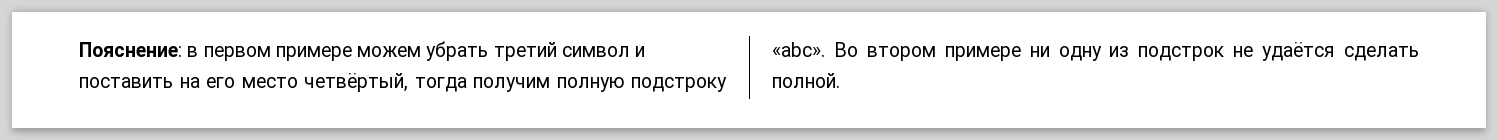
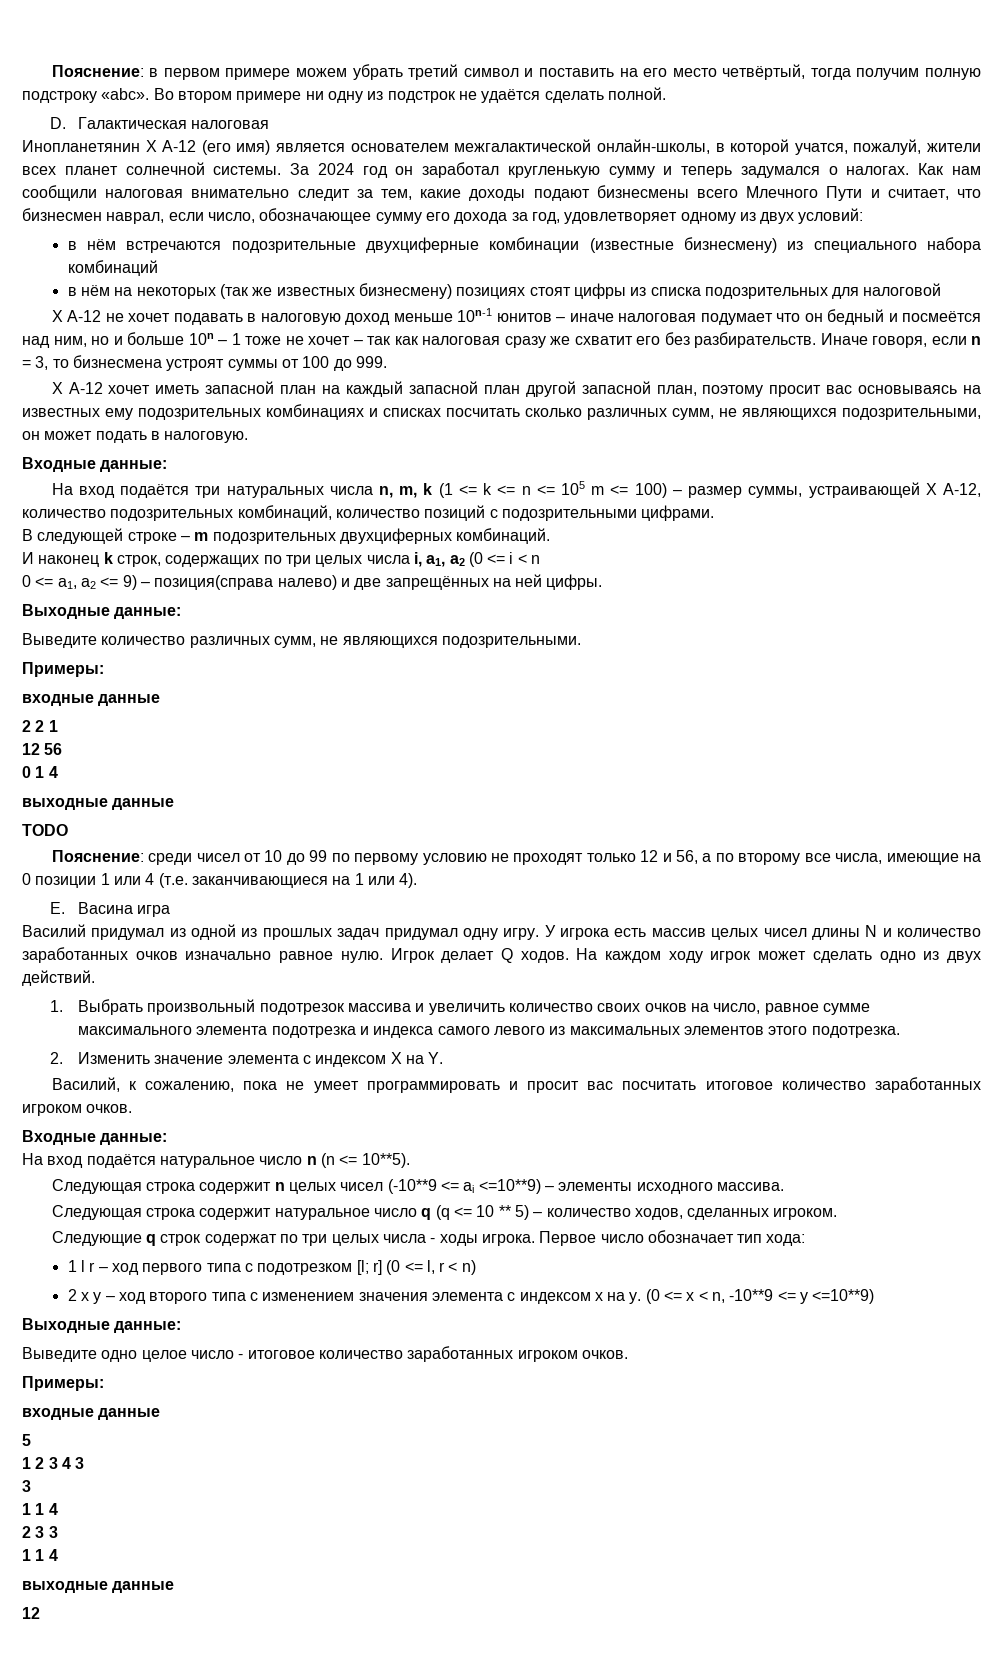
+ D. Галактическая налоговая
+ Инопланетянин X A-12 (его имя) является основателем межгалактической онлайн-школы, в которой учатся, пожалуй, жители всех планет солнечной системы. За 2024 год он заработал кругленькую сумму и теперь задумался о налогах. Как нам сообщили налоговая внимательно следит за тем, какие доходы подают бизнесмены всего Млечного Пути и считает, что бизнесмен наврал, если число, обозначающее сумму его дохода за год, удовлетворяет одному из двух условий:
+ в нём встречаются подозрительные двухциферные комбинации (известные бизнесмену) из специального набора комбинаций
+ в нём на некоторых (так же известных бизнесмену) позициях стоят цифры из списка подозрительных для налоговой
+ X A-12 не хочет подавать в налоговую доход меньше 10n-1 юнитов – иначе налоговая подумает что он бедный и посмеётся над ним, но и больше 10n – 1 тоже не хочет – так как налоговая сразу же схватит его без разбирательств. Иначе говоря, если n = 3, то бизнесмена устроят суммы от 100 до 999.
+ X A-12 хочет иметь запасной план на каждый запасной план другой запасной план, поэтому просит вас основываясь на известных ему подозрительных комбинациях и списках посчитать сколько различных сумм, не являющихся подозрительными, он может подать в налоговую.
+ Входные данные:
+ На вход подаётся три натуральных числа n, m, k (1 <= k <= n <= 105 m <= 100) – размер суммы, устраивающей X A-12, количество подозрительных комбинаций, количество позиций с подозрительными цифрами.
+ В следующей строке – m подозрительных двухциферных комбинаций.
+ И наконец k строк, содержащих по три целых числа i, a1, a2 (0 <= i < n
+ 0 <= a1, a2 <= 9) – позиция(справа налево) и две запрещённых на ней цифры.
+ Выходные данные:
+ Выведите количество различных сумм, не являющихся подозрительными.
+ Примеры:
+ входные данные
+ 2 2 1
+ 12 56
+ 0 1 4
+ выходные данные
+ TODO
+ Пояснение: среди чисел от 10 до 99 по первому условию не проходят только 12 и 56, а по второму все числа, имеющие на 0 позиции 1 или 4 (т.е. заканчивающиеся на 1 или 4).
+ E. Васина игра
+ Василий придумал из одной из прошлых задач придумал одну игру. У игрока есть массив целых чисел длины N и количество заработанных очков изначально равное нулю. Игрок делает Q ходов. На каждом ходу игрок может сделать одно из двух действий.
+ 1. Выбрать произвольный подотрезок массива и увеличить количество своих очков на число, равное сумме максимального элемента подотрезка и индекса самого левого из максимальных элементов этого подотрезка.
+ 2. Изменить значение элемента с индексом X на Y.
+ Василий, к сожалению, пока не умеет программировать и просит вас посчитать итоговое количество заработанных игроком очков.
+ Входные данные:
+ На вход подаётся натуральное число n (n <= 10**5).
+ Следующая строка содержит n целых чисел (-10**9 <= ai <=10**9) – элементы исходного массива.
+ Следующая строка содержит натуральное число q (q <= 10 ** 5) – количество ходов, сделанных игроком.
+ Следующие q строк содержат по три целых числа - ходы игрока. Первое число обозначает тип хода:
+ 1 l r – ход первого типа с подотрезком [l; r] (0 <= l, r < n)
+ 2 x y – ход второго типа с изменением значения элемента с индексом x на y. (0 <= x < n, -10**9 <= y <=10**9)
+ Выходные данные:
+ Выведите одно целое число - итоговое количество заработанных игроком очков.
+ Примеры:
+ входные данные
+ 5
+ 1 2 3 4 3
+ 3
+ 1 1 4
+ 2 3 3
+ 1 1 4
+ выходные данные
+ 12

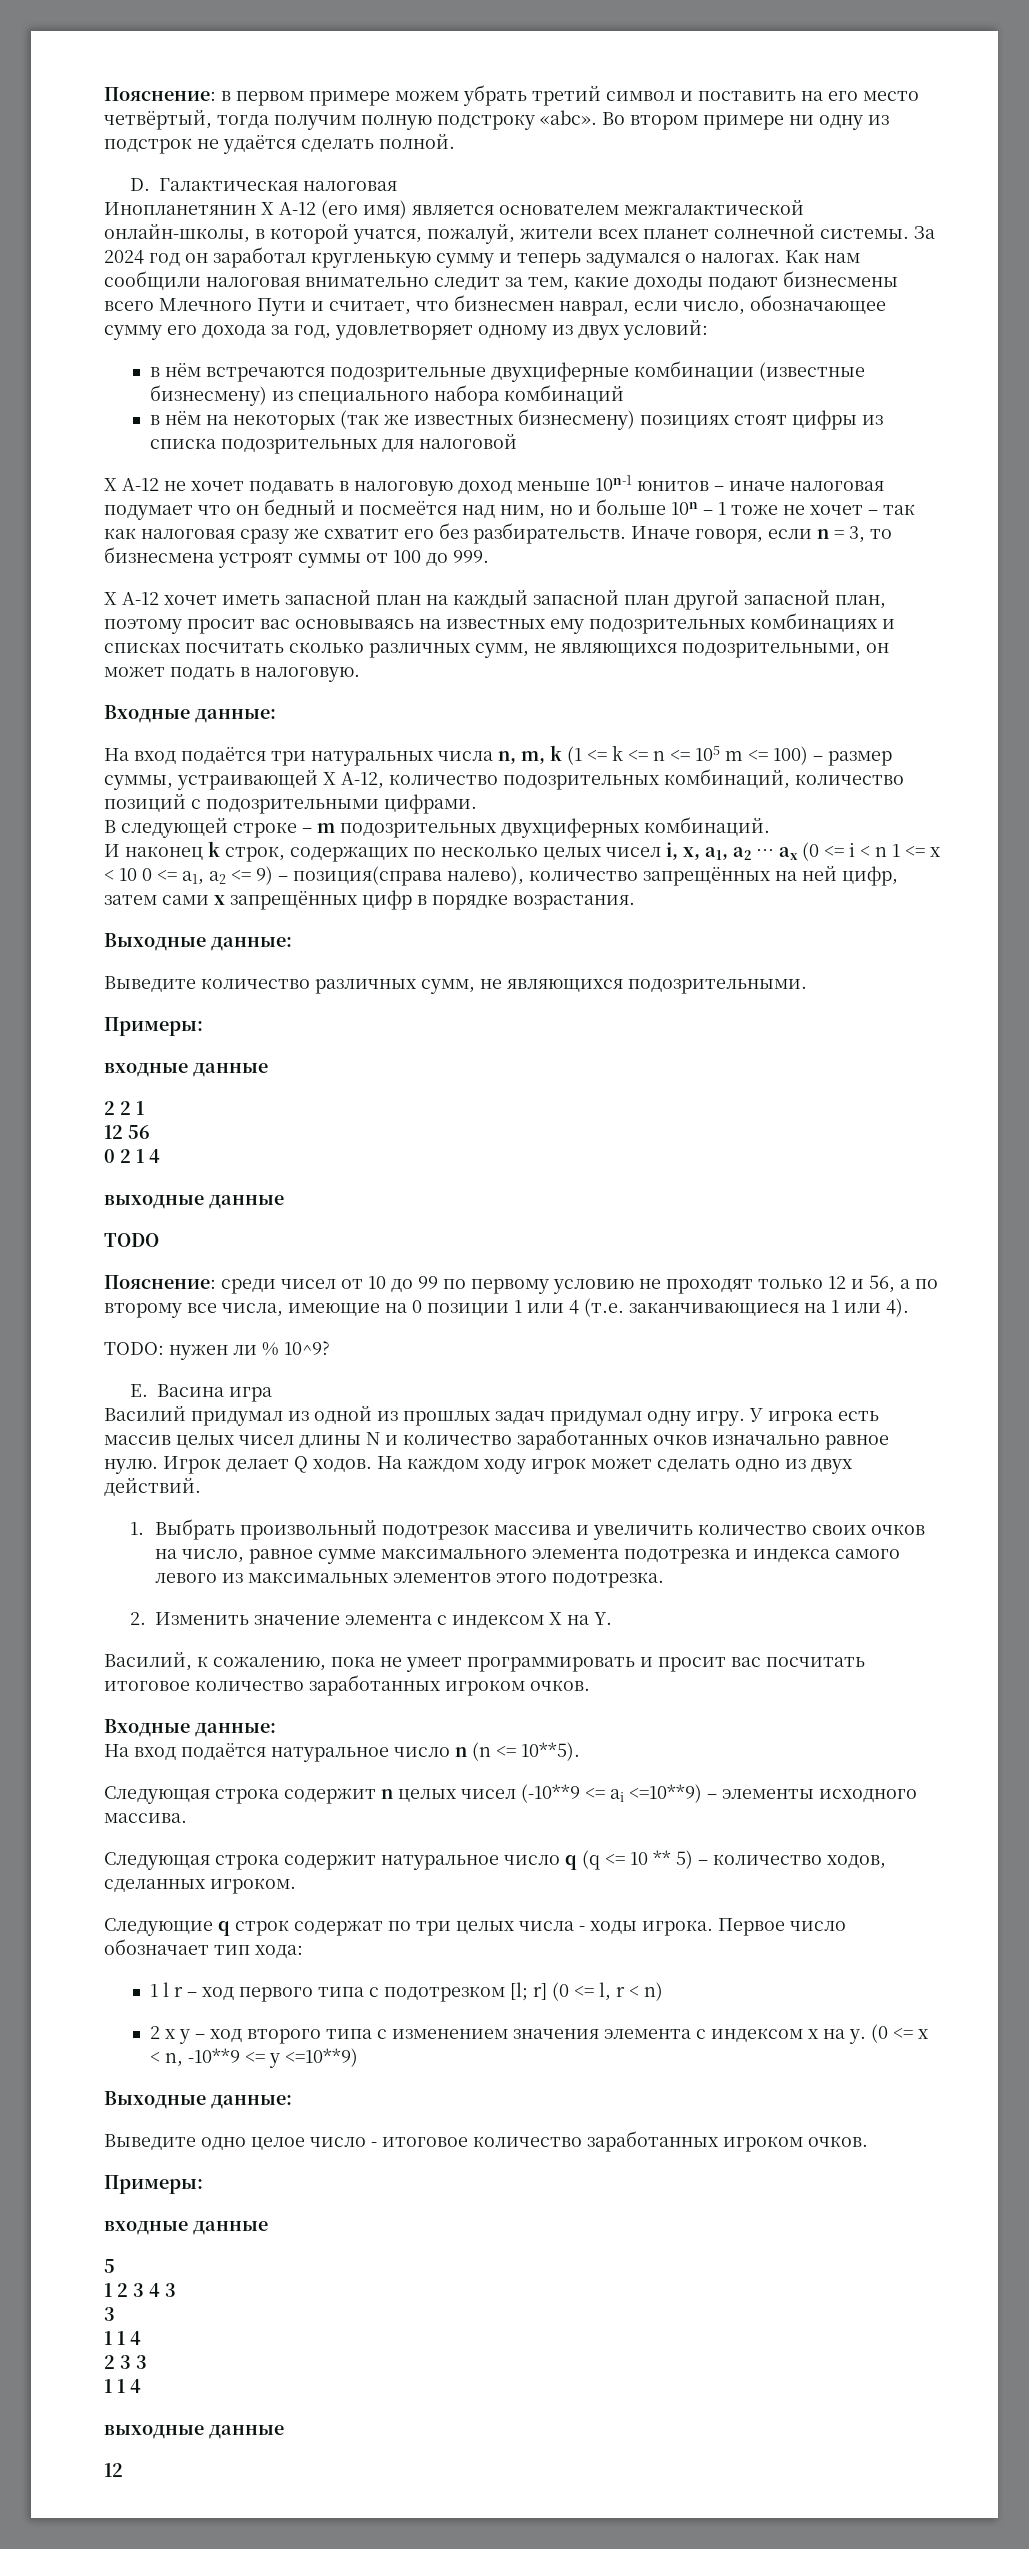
- И наконец k строк, содержащих по три целых числа i, a1, a2 (0 <= i < n
- 0 <= a1, a2 <= 9) – позиция(справа налево) и две запрещённых на ней цифры.
+ И наконец k строк, содержащих по несколько целых чисел i, x, a1, a2 … ax (0 <= i < n 1 <= x < 10 0 <= a1, a2 <= 9) – позиция(справа налево), количество запрещённых на ней цифр, затем сами x запрещённых цифр в порядке возрастания.
- 0 1 4
+ 0 2 1 4
+ TODO: нужен ли % 10^9?

